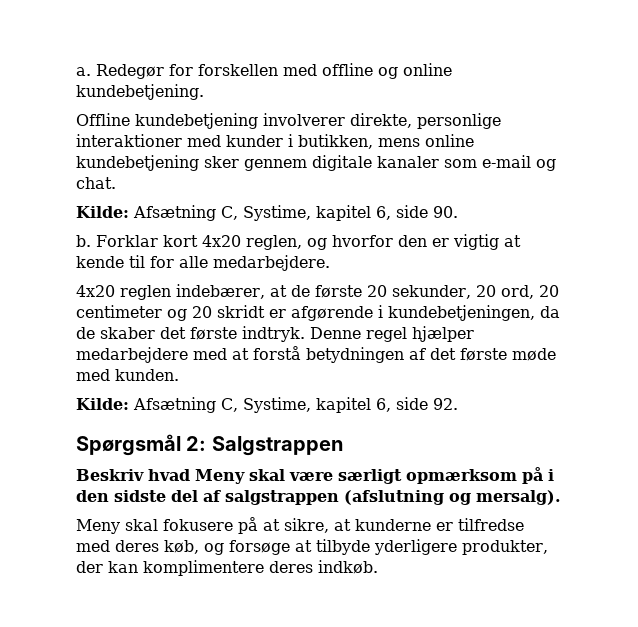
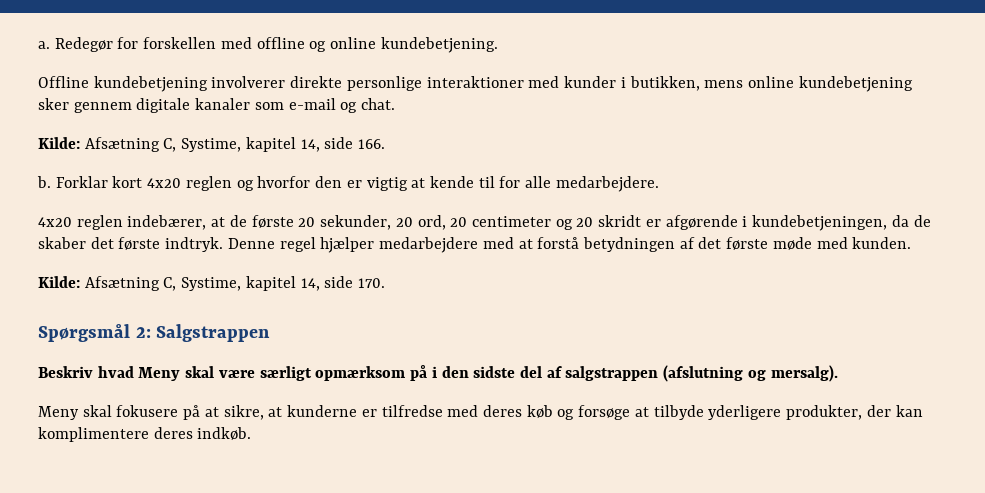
- Offline kundebetjening involverer direkte, personlige interaktioner med kunder i butikken, mens online kundebetjening sker gennem digitale kanaler som e-mail og chat.
+ Offline kundebetjening involverer direkte personlige interaktioner med kunder i butikken, mens online kundebetjening sker gennem digitale kanaler som e-mail og chat.
- Kilde: Afsætning C, Systime, kapitel 6, side 90.
+ Kilde: Afsætning C, Systime, kapitel 14, side 166.
- Forklar kort 4x20 reglen, og hvorfor den er vigtig at kende til for alle medarbejdere.
+ Forklar kort 4x20 reglen og hvorfor den er vigtig at kende til for alle medarbejdere.
- Kilde: Afsætning C, Systime, kapitel 6, side 92.
+ Kilde: Afsætning C, Systime, kapitel 14, side 170.
- Meny skal fokusere på at sikre, at kunderne er tilfredse med deres køb, og forsøge at tilbyde yderligere produkter, der kan komplimentere deres indkøb.
+ Meny skal fokusere på at sikre, at kunderne er tilfredse med deres køb og forsøge at tilbyde yderligere produkter, der kan komplimentere deres indkøb.

